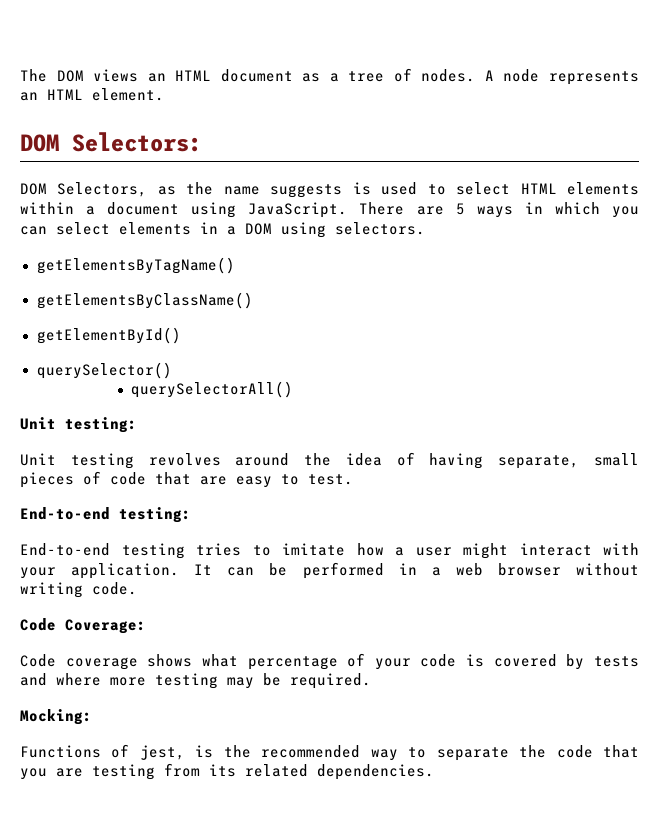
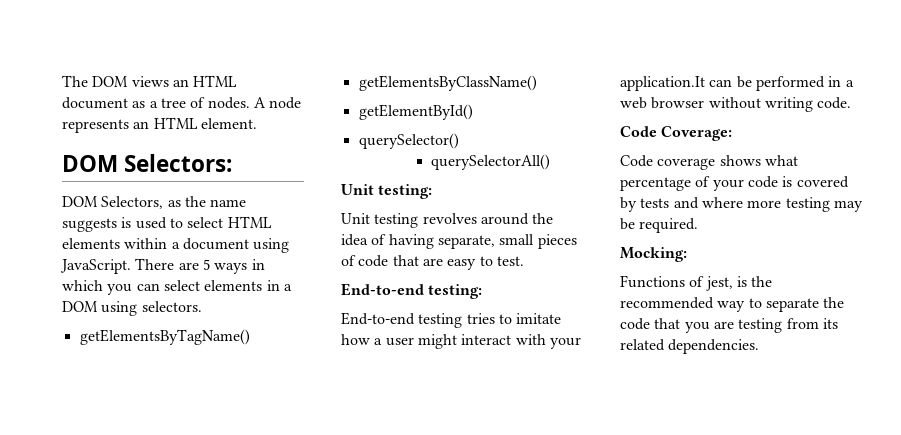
- End-to-end testing tries to imitate how a user might interact with your application. It can be performed in a web browser without writing code.
+ End-to-end testing tries to imitate how a user might interact with your application.It can be performed in a web browser without writing code.

